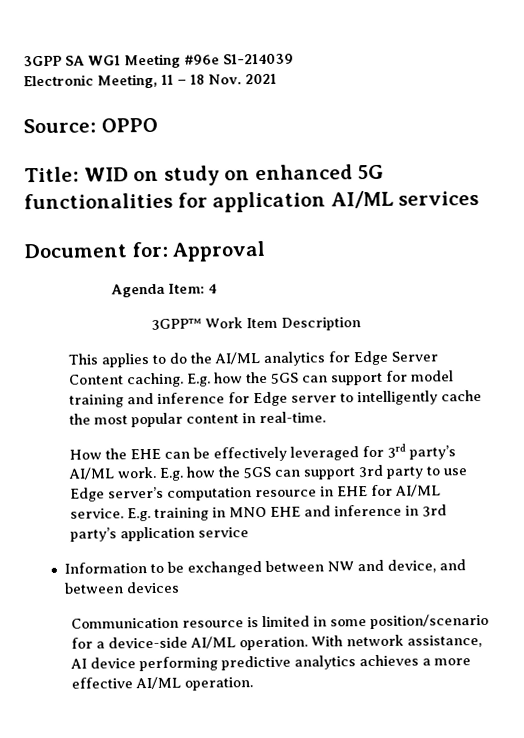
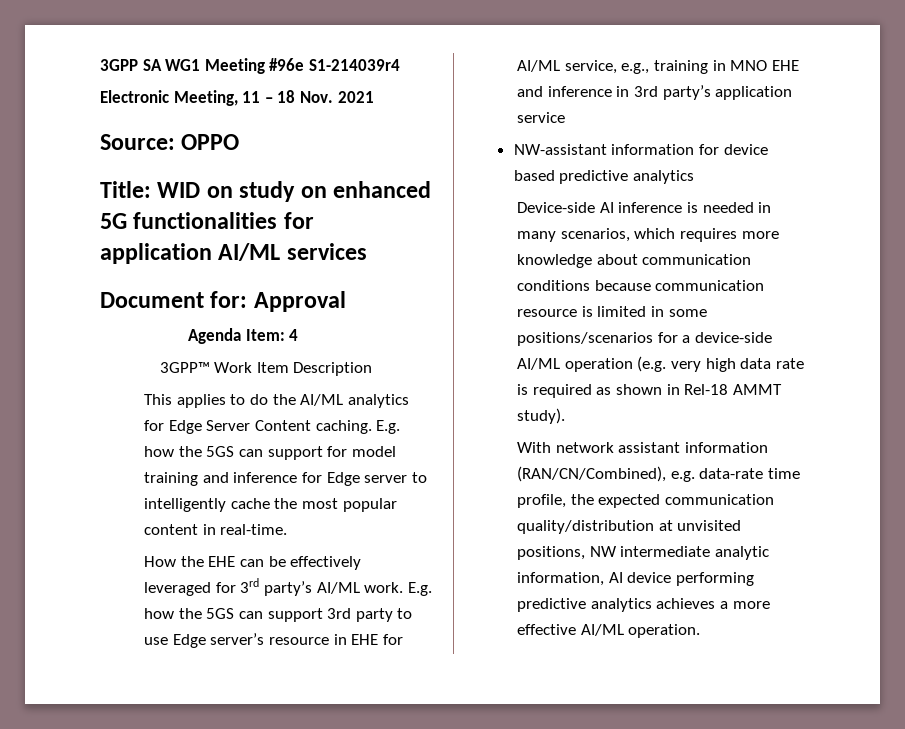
- 3GPP SA WG1 Meeting #96e S1-214039
+ 3GPP SA WG1 Meeting #96e S1-214039r4
- E.g. how the 5GS can support 3rd party to use Edge server’s computation resource in EHE for AI/ML service. E.g. training in MNO EHE and inference in 3rd party’s application service
+ E.g. how the 5GS can support 3rd party to use Edge server’s resource in EHE for AI/ML service, e.g., training in MNO EHE and inference in 3rd party’s application service
- Information to be exchanged between NW and device, and between devices
- Communication resource is limited in some position/scenario for a device-side AI/ML operation. With network assistance, AI device performing predictive analytics achieves a more effective AI/ML operation.
+ NW-assistant information for device based predictive analytics
+ Device-side AI inference is needed in many scenarios, which requires more knowledge about communication conditions because communication resource is limited in some positions/scenarios for a device-side AI/ML operation (e.g. very high data rate is required as shown in Rel-18 AMMT study).
+ With network assistant information (RAN/CN/Combined), e.g. data-rate time profile, the expected communication quality/distribution at unvisited positions, NW intermediate analytic information, AI device performing predictive analytics achieves a more effective AI/ML operation.

